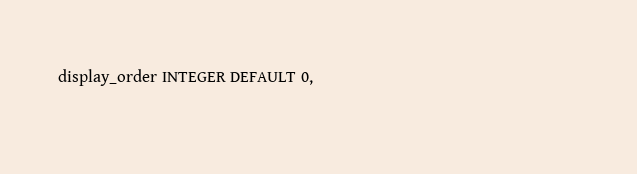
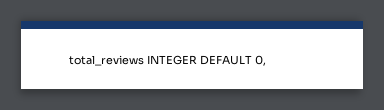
- display_order INTEGER DEFAULT 0,
+ total_reviews INTEGER DEFAULT 0,

